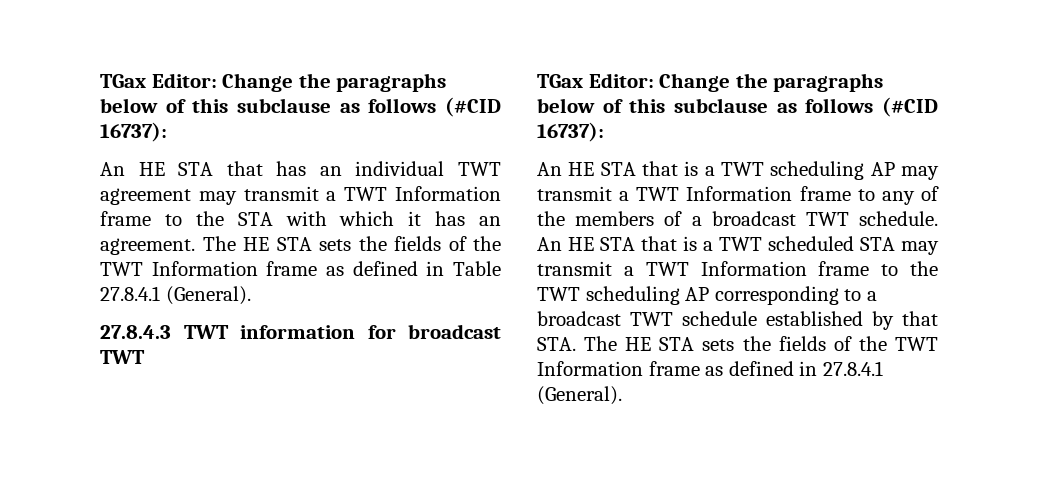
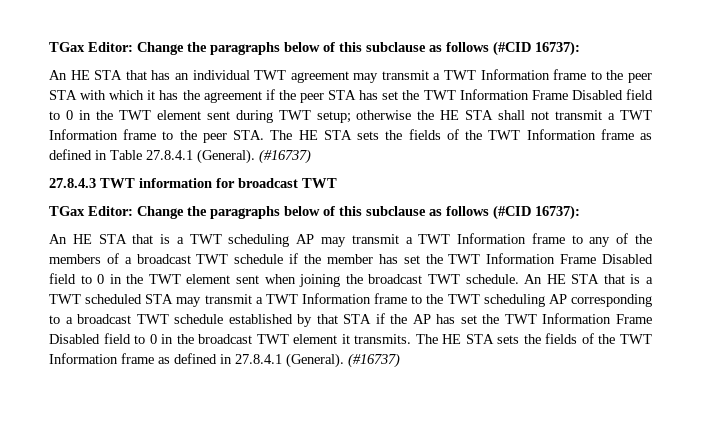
- An HE STA that has an individual TWT agreement may transmit a TWT Information frame to the STA with which it has an agreement. The HE STA sets the fields of the TWT Information frame as defined in Table 27.8.4.1 (General).
+ An HE STA that has an individual TWT agreement may transmit a TWT Information frame to the peer STA with which it has the agreement if the peer STA has set the TWT Information Frame Disabled field to 0 in the TWT element sent during TWT setup; otherwise the HE STA shall not transmit a TWT Information frame to the peer STA. The HE STA sets the fields of the TWT Information frame as defined in Table 27.8.4.1 (General). (#16737)
- An HE STA that is a TWT scheduling AP may transmit a TWT Information frame to any of the members of a broadcast TWT schedule.
+ An HE STA that is a TWT scheduling AP may transmit a TWT Information frame to any of the members of a broadcast TWT schedule if the member has set the TWT Information Frame Disabled field to 0 in the TWT element sent when joining the broadcast TWT schedule.
- An HE STA that is a TWT scheduled STA may transmit a TWT Information frame to the TWT scheduling AP corresponding to a broadcast TWT schedule established by that STA. The HE STA sets the fields of the TWT Information frame as defined in 27.8.4.1 (General).
+ An HE STA that is a TWT scheduled STA may transmit a TWT Information frame to the TWT scheduling AP corresponding to a broadcast TWT schedule established by that STA if the AP has set the TWT Information Frame Disabled field to 0 in the broadcast TWT element it transmits. The HE STA sets the fields of the TWT Information frame as defined in 27.8.4.1 (General). (#16737)

